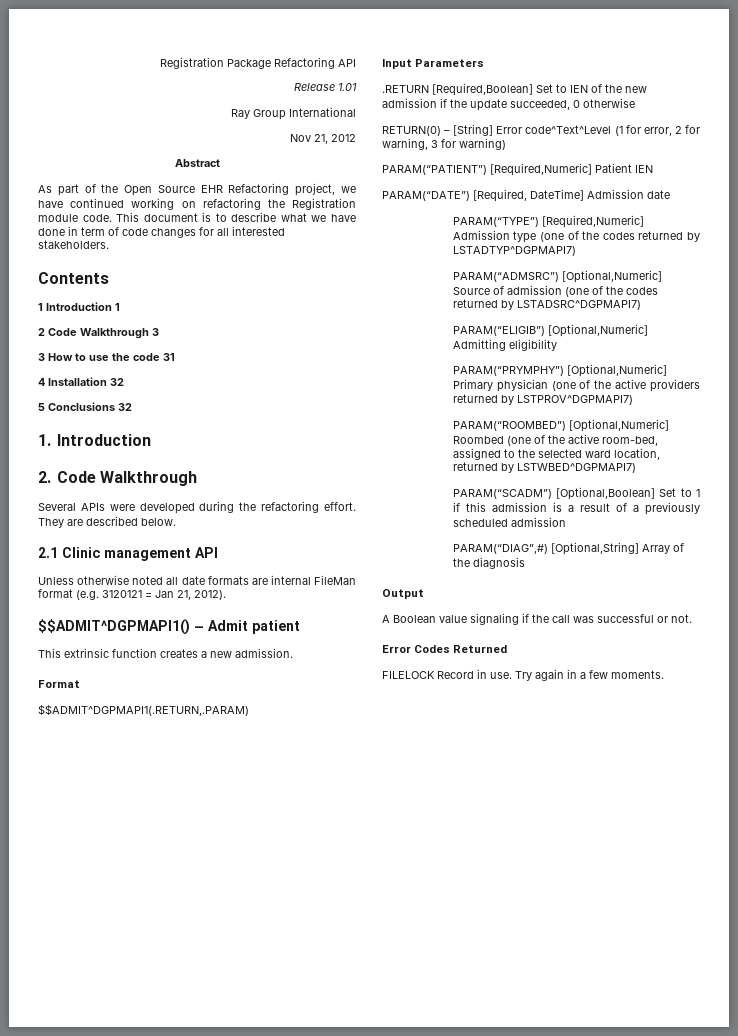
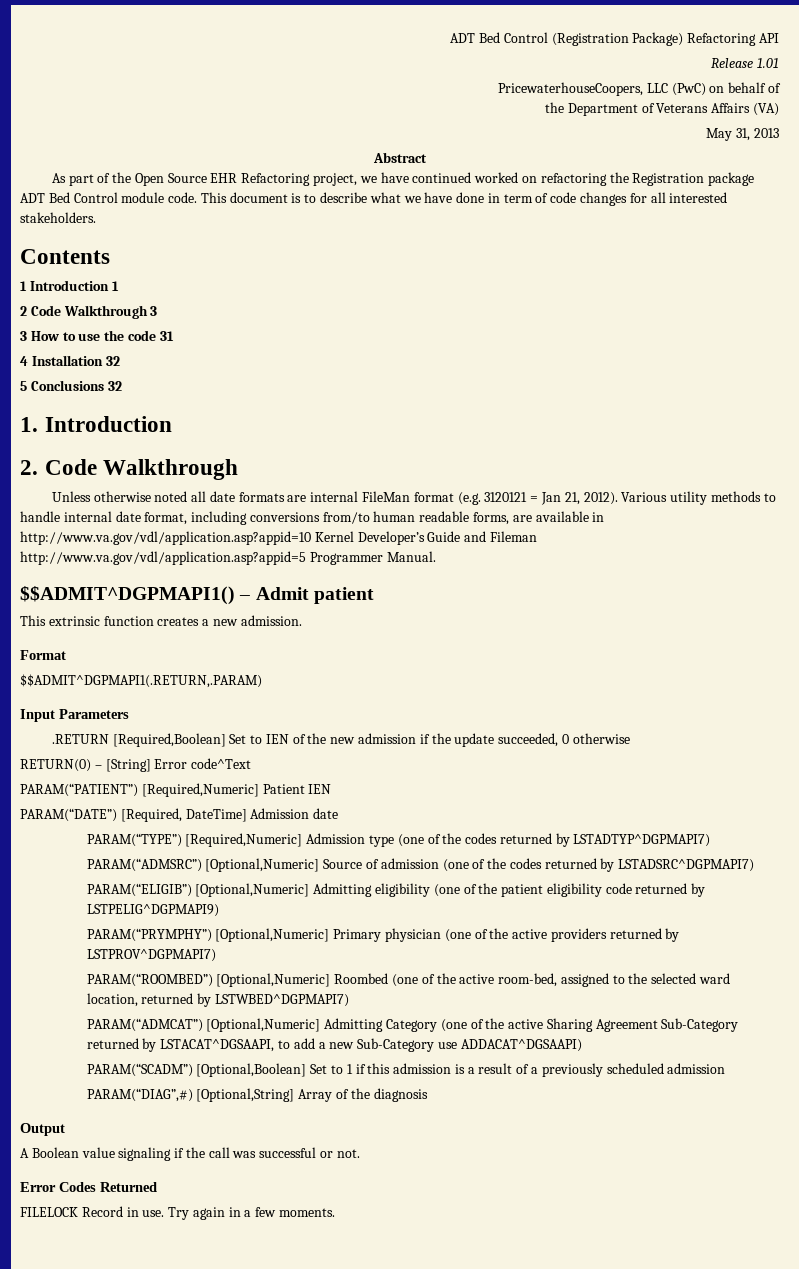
- Registration Package Refactoring API
+ ADT Bed Control (Registration Package) Refactoring API
- Ray Group International
- Nov 21, 2012
+ PricewaterhouseCoopers, LLC (PwC) on behalf of
+ the Department of Veterans Affairs (VA)
+ May 31, 2013
- As part of the Open Source EHR Refactoring project, we have continued working on refactoring the Registration module code.
+ As part of the Open Source EHR Refactoring project, we have continued worked on refactoring the Registration package ADT Bed Control module code.
- Several APIs were developed during the refactoring effort. They are described below.
- 2.1 Clinic management API
+ Various utility methods to handle internal date format, including conversions from/to human readable forms, are available in http://www.va.gov/vdl/application.asp?appid=10 Kernel Developer’s Guide and Fileman http://www.va.gov/vdl/application.asp?appid=5 Programmer Manual.
- RETURN(0) – [String] Error code^Text^Level (1 for error, 2 for warning, 3 for warning)
+ RETURN(0) – [String] Error code^Text
- PARAM(“ELIGIB”) [Optional,Numeric] Admitting eligibility
+ PARAM(“ELIGIB”) [Optional,Numeric] Admitting eligibility (one of the patient eligibility code returned by LSTPELIG^DGPMAPI9)
+ PARAM(“ADMCAT”) [Optional,Numeric] Admitting Category (one of the active Sharing Agreement Sub-Category returned by LSTACAT^DGSAAPI, to add a new Sub-Category use ADDACAT^DGSAAPI)

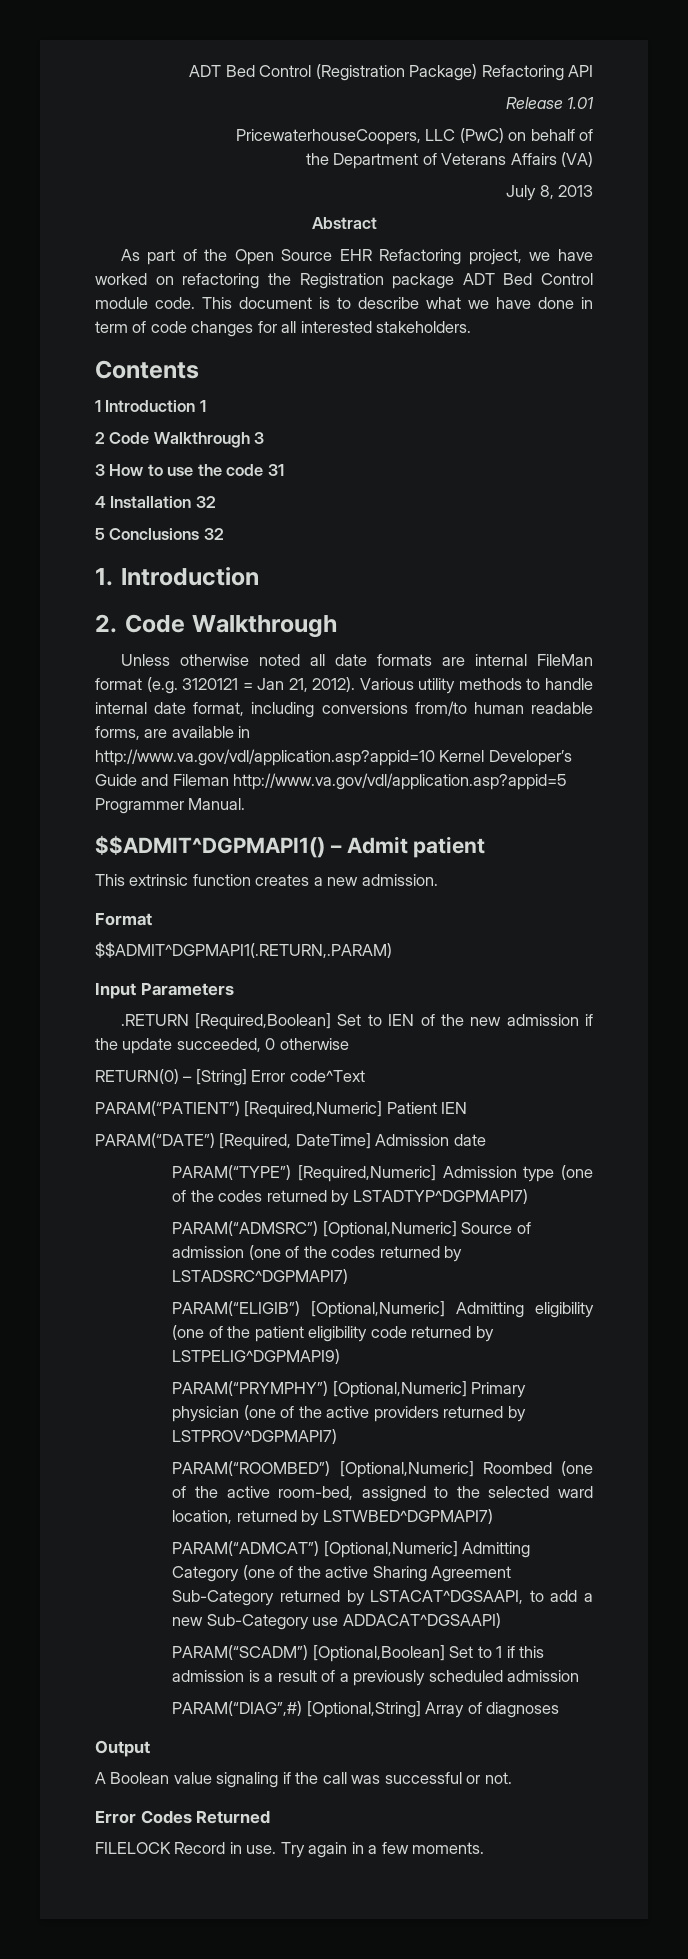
- May 31, 2013
+ July 8, 2013
- As part of the Open Source EHR Refactoring project, we have continued worked on refactoring the Registration package ADT Bed Control module code.
+ As part of the Open Source EHR Refactoring project, we have worked on refactoring the Registration package ADT Bed Control module code.
- PARAM(“DIAG”,#) [Optional,String] Array of the diagnosis
+ PARAM(“DIAG”,#) [Optional,String] Array of diagnoses

